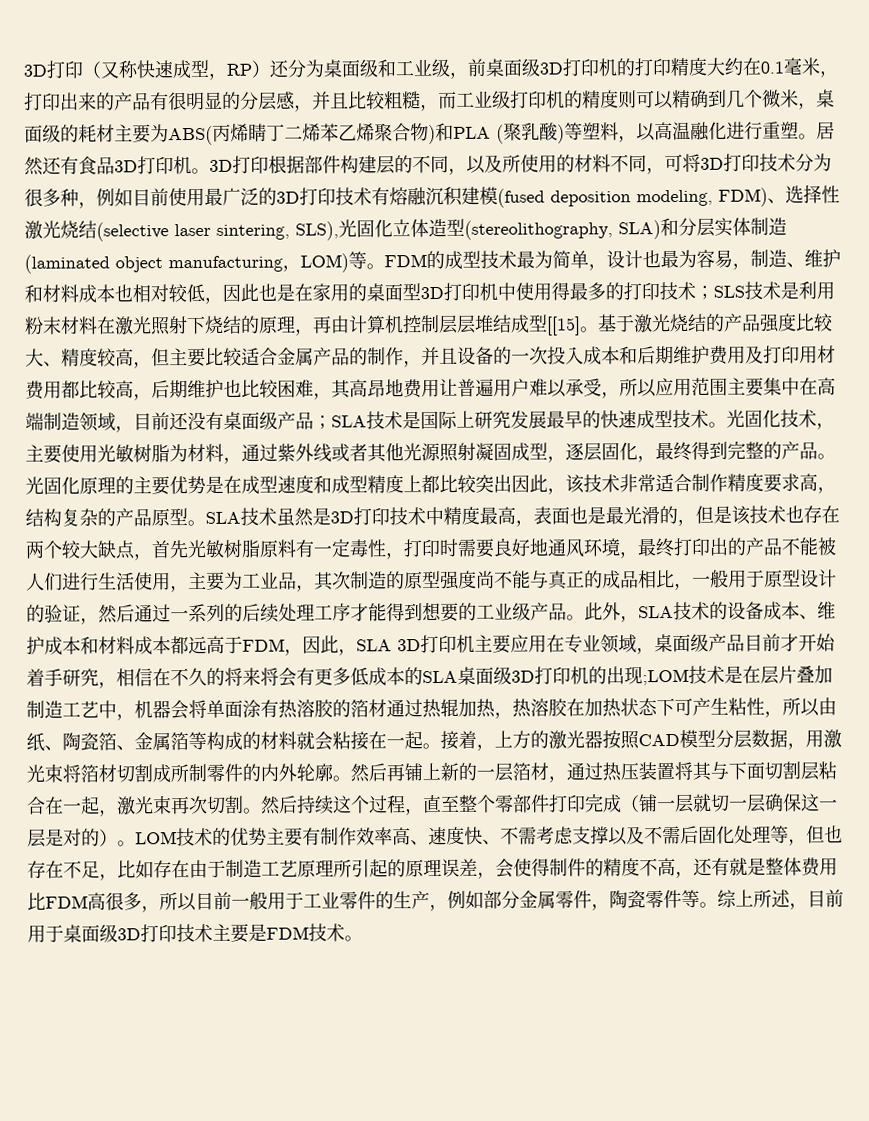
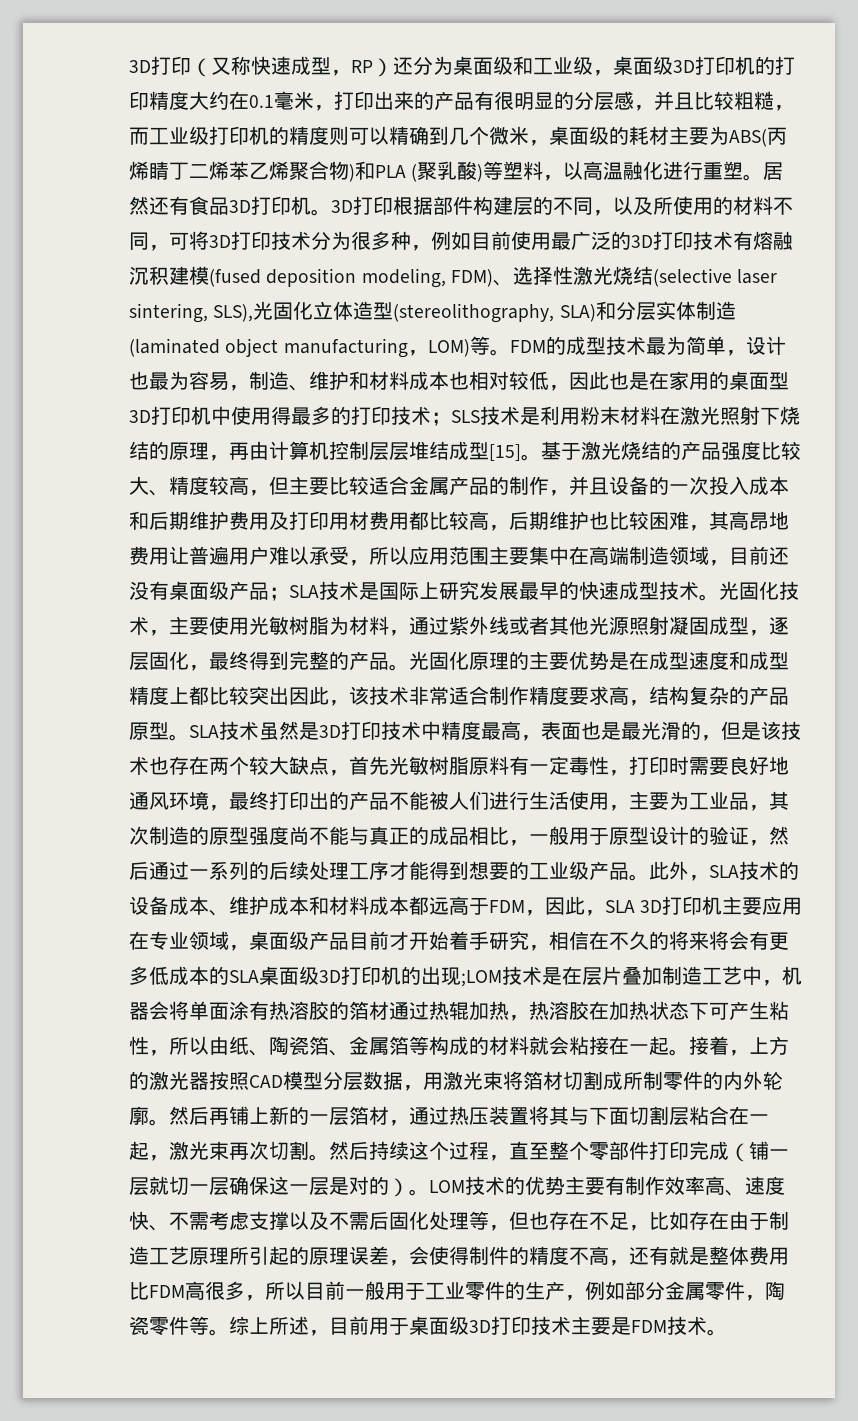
- 3D打印（又称快速成型，RP）还分为桌面级和工业级，前桌面级3D打印机的打印精度大约在0.1毫米，打印出来的产品有很明显的分层感，并且比较粗糙，而工业级打印机的精度则可以精确到几个微米，桌面级的耗材主要为ABS(丙烯睛丁二烯苯乙烯聚合物)和PLA (聚乳酸)等塑料，以高温融化进行重塑。
+ 3D打印（又称快速成型，RP）还分为桌面级和工业级，桌面级3D打印机的打印精度大约在0.1毫米，打印出来的产品有很明显的分层感，并且比较粗糙，而工业级打印机的精度则可以精确到几个微米，桌面级的耗材主要为ABS(丙烯睛丁二烯苯乙烯聚合物)和PLA (聚乳酸)等塑料，以高温融化进行重塑。
- FDM的成型技术最为简单，设计也最为容易，制造、维护和材料成本也相对较低，因此也是在家用的桌面型3D打印机中使用得最多的打印技术；SLS技术是利用粉末材料在激光照射下烧结的原理，再由计算机控制层层堆结成型[[15]。
+ FDM的成型技术最为简单，设计也最为容易，制造、维护和材料成本也相对较低，因此也是在家用的桌面型3D打印机中使用得最多的打印技术；SLS技术是利用粉末材料在激光照射下烧结的原理，再由计算机控制层层堆结成型[15]。

